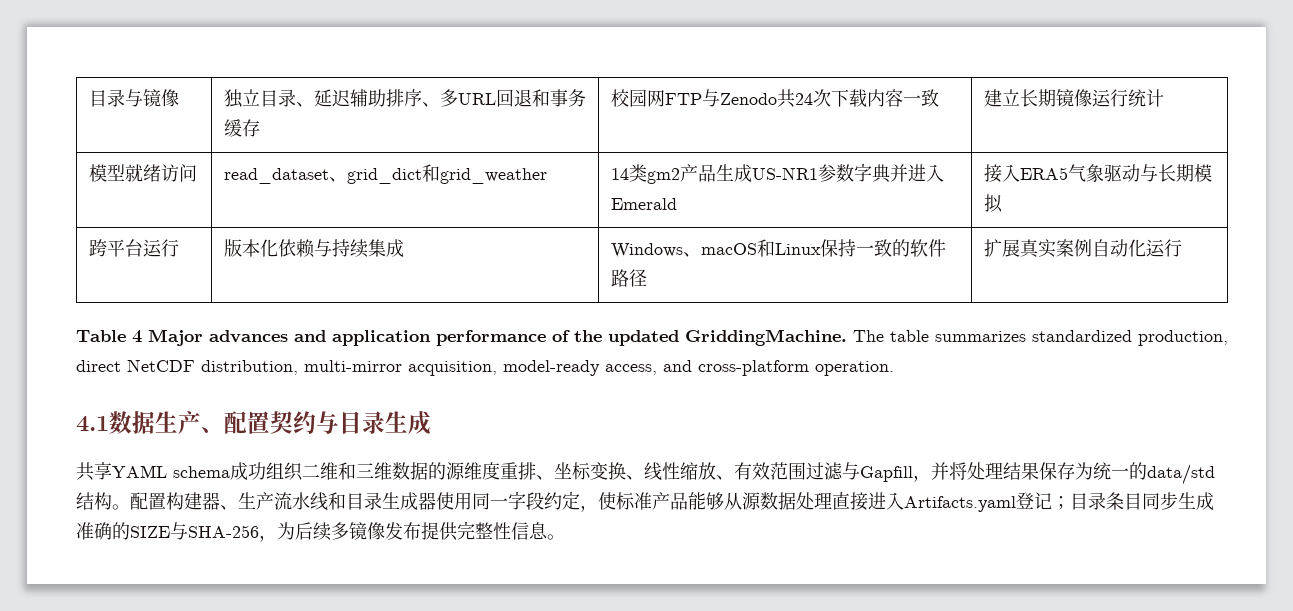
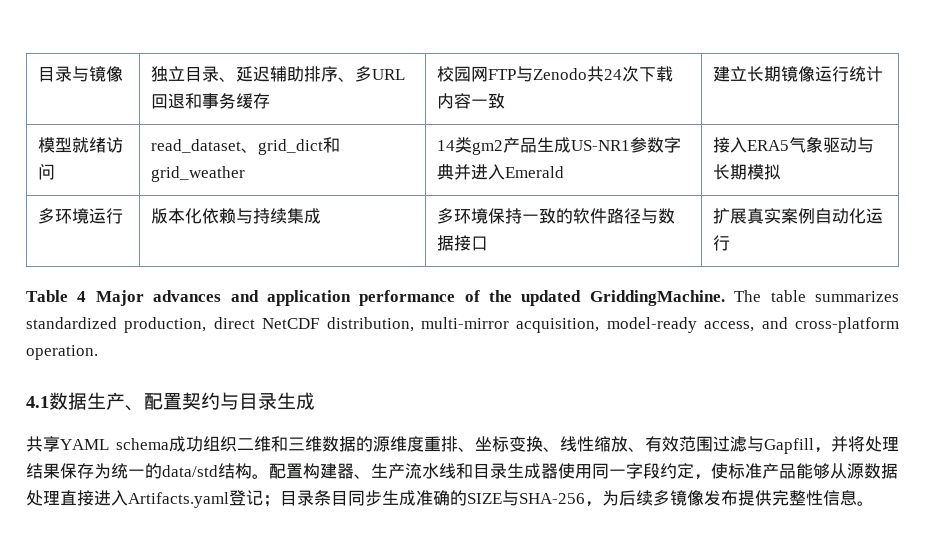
- 跨平台运行 | 版本化依赖与持续集成 | Windows、macOS和Linux保持一致的软件路径 | 扩展真实案例自动化运行
+ 多环境运行 | 版本化依赖与持续集成 | 多环境保持一致的软件路径与数据接口 | 扩展真实案例自动化运行

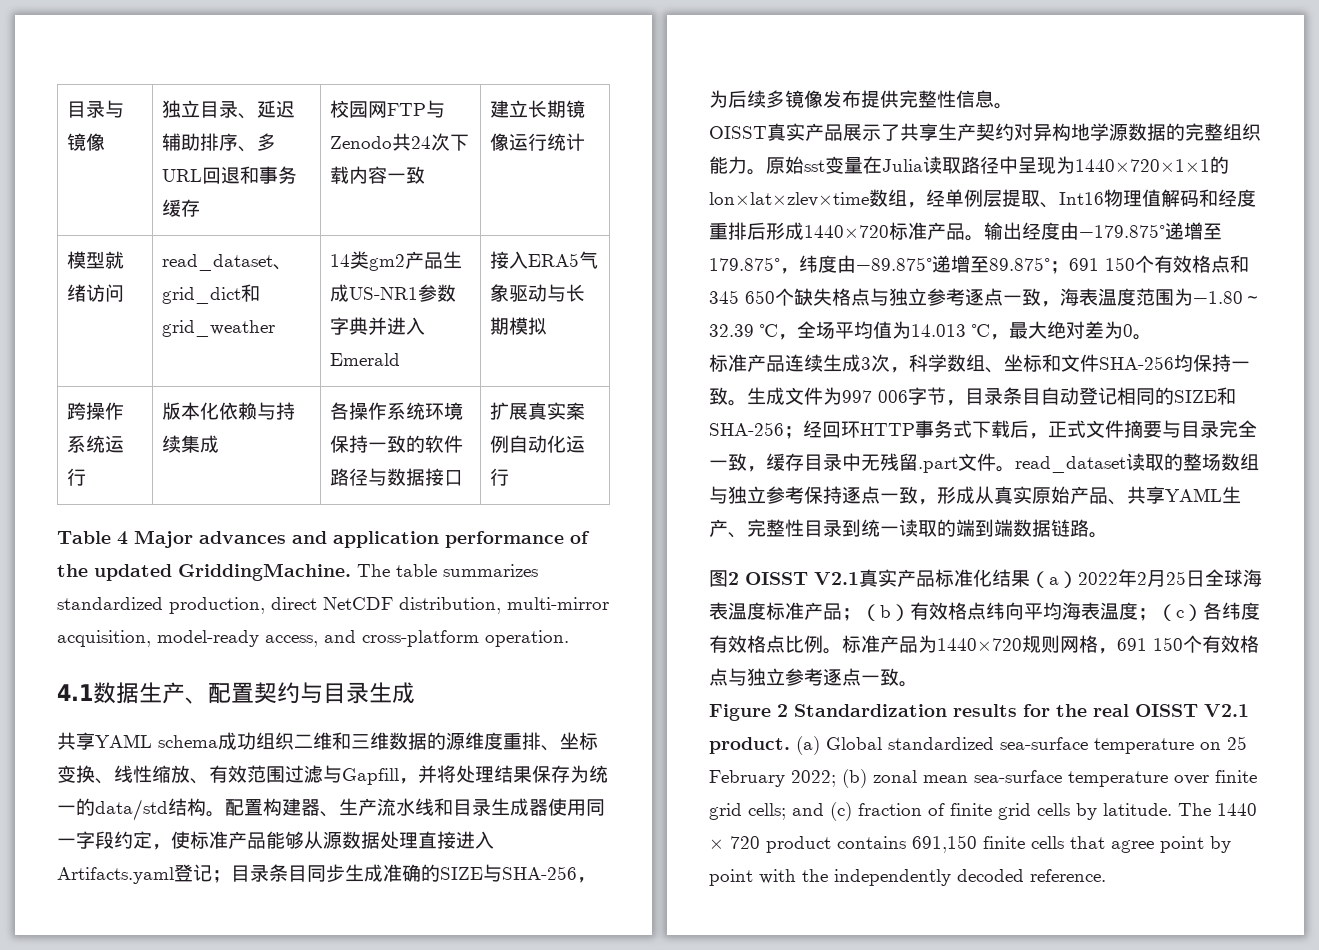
- 多环境运行 | 版本化依赖与持续集成 | 多环境保持一致的软件路径与数据接口 | 扩展真实案例自动化运行
+ 跨操作系统运行 | 版本化依赖与持续集成 | 各操作系统环境保持一致的软件路径与数据接口 | 扩展真实案例自动化运行
+ OISST真实产品展示了共享生产契约对异构地学源数据的完整组织能力。原始sst变量在Julia读取路径中呈现为1440×720×1×1的lon×lat×zlev×time数组，经单例层提取、Int16物理值解码和经度重排后形成1440×720标准产品。输出经度由−179.875°递增至179.875°，纬度由−89.875°递增至89.875°；691 150个有效格点和345 650个缺失格点与独立参考逐点一致，海表温度范围为−1.80～32.39 ℃，全场平均值为14.013 ℃，最大绝对差为0。
+ 标准产品连续生成3次，科学数组、坐标和文件SHA-256均保持一致。生成文件为997 006字节，目录条目自动登记相同的SIZE和SHA-256；经回环HTTP事务式下载后，正式文件摘要与目录完全一致，缓存目录中无残留.part文件。read_dataset读取的整场数组与独立参考保持逐点一致，形成从真实原始产品、共享YAML生产、完整性目录到统一读取的端到端数据链路。
+ 图2 OISST V2.1真实产品标准化结果（a）2022年2月25日全球海表温度标准产品；（b）有效格点纬向平均海表温度；（c）各纬度有效格点比例。标准产品为1440×720规则网格，691 150个有效格点与独立参考逐点一致。
+ Figure 2 Standardization results for the real OISST V2.1 product. (a) Global standardized sea-surface temperature on 25 February 2022; (b) zonal mean sea-surface temperature over finite grid cells; and (c) fraction of finite grid cells by latitude. The 1440 × 720 product contains 691,150 finite cells that agree point by point with the independently decoded reference.

